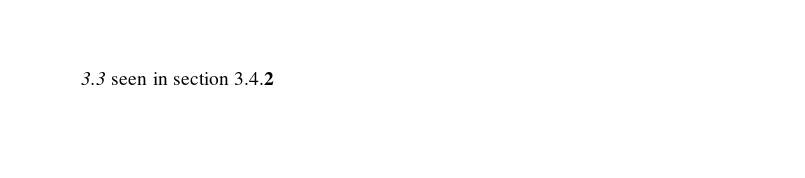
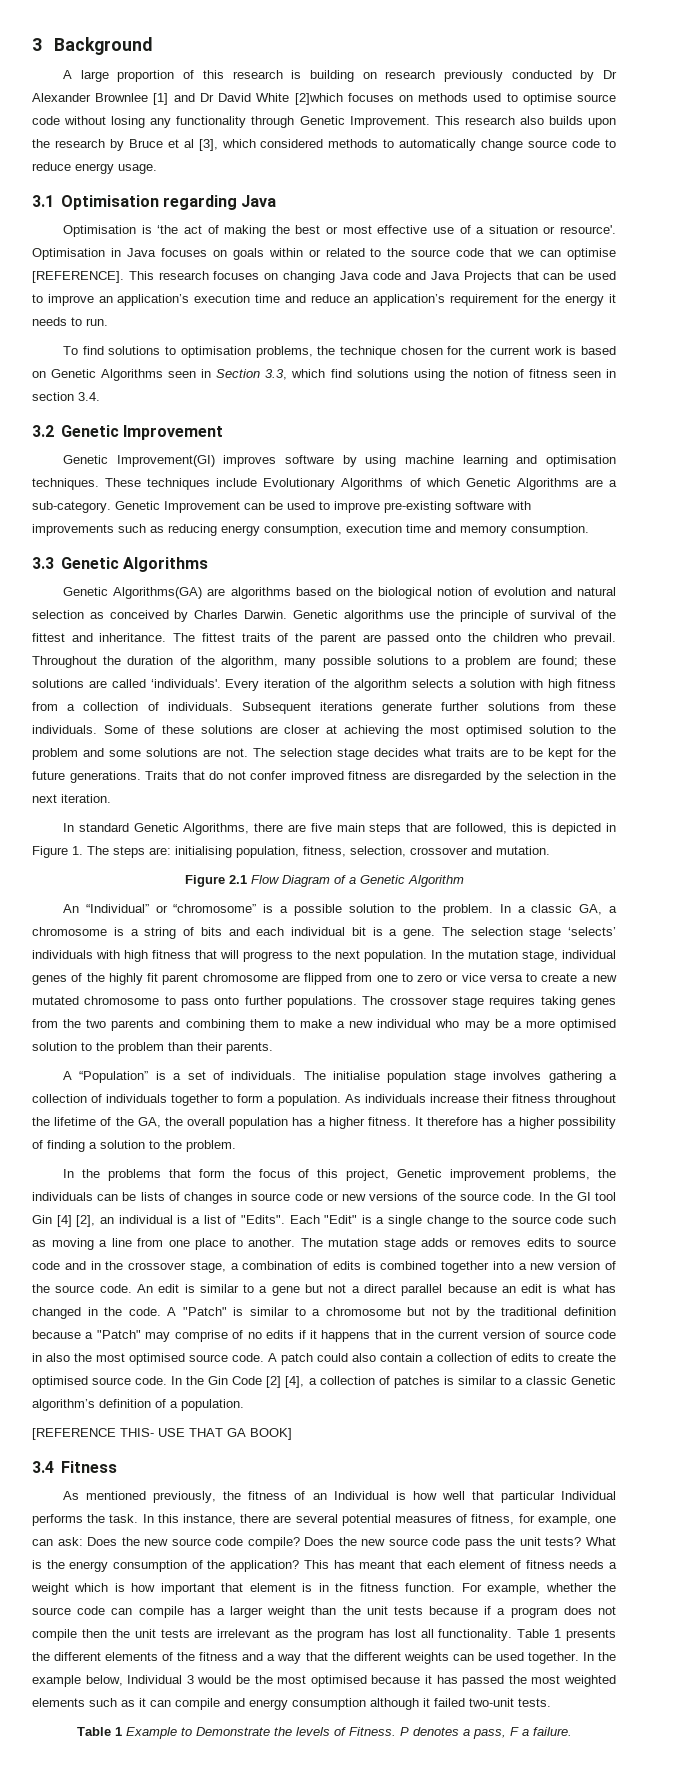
- 3.3 seen in section 3.4.2
+ 3 Background
+ A large proportion of this research is building on research previously conducted by Dr Alexander Brownlee [1] and Dr David White [2]which focuses on methods used to optimise source code without losing any functionality through Genetic Improvement. This research also builds upon the research by Bruce et al [3], which considered methods to automatically change source code to reduce energy usage.
+ 3.1 Optimisation regarding Java
+ Optimisation is ‘the act of making the best or most effective use of a situation or resource'. Optimisation in Java focuses on goals within or related to the source code that we can optimise [REFERENCE]. This research focuses on changing Java code and Java Projects that can be used to improve an application’s execution time and reduce an application’s requirement for the energy it needs to run.
+ To find solutions to optimisation problems, the technique chosen for the current work is based on Genetic Algorithms seen in Section 3.3, which find solutions using the notion of fitness seen in section 3.4.
+ 3.2 Genetic Improvement
+ Genetic Improvement(GI) improves software by using machine learning and optimisation techniques. These techniques include Evolutionary Algorithms of which Genetic Algorithms are a sub-category. Genetic Improvement can be used to improve pre-existing software with improvements such as reducing energy consumption, execution time and memory consumption.
+ 3.3 Genetic Algorithms
+ Genetic Algorithms(GA) are algorithms based on the biological notion of evolution and natural selection as conceived by Charles Darwin. Genetic algorithms use the principle of survival of the fittest and inheritance. The fittest traits of the parent are passed onto the children who prevail. Throughout the duration of the algorithm, many possible solutions to a problem are found; these solutions are called ‘individuals'. Every iteration of the algorithm selects a solution with high fitness from a collection of individuals. Subsequent iterations generate further solutions from these individuals. Some of these solutions are closer at achieving the most optimised solution to the problem and some solutions are not. The selection stage decides what traits are to be kept for the future generations. Traits that do not confer improved fitness are disregarded by the selection in the next iteration.
+ In standard Genetic Algorithms, there are five main steps that are followed, this is depicted in Figure 1. The steps are: initialising population, fitness, selection, crossover and mutation.
+ Figure 2.1 Flow Diagram of a Genetic Algorithm
+ An “Individual” or “chromosome” is a possible solution to the problem. In a classic GA, a chromosome is a string of bits and each individual bit is a gene. The selection stage ‘selects’ individuals with high fitness that will progress to the next population. In the mutation stage, individual genes of the highly fit parent chromosome are flipped from one to zero or vice versa to create a new mutated chromosome to pass onto further populations. The crossover stage requires taking genes from the two parents and combining them to make a new individual who may be a more optimised solution to the problem than their parents.
+ A “Population” is a set of individuals. The initialise population stage involves gathering a collection of individuals together to form a population. As individuals increase their fitness throughout the lifetime of the GA, the overall population has a higher fitness. It therefore has a higher possibility of finding a solution to the problem.
+ In the problems that form the focus of this project, Genetic improvement problems, the individuals can be lists of changes in source code or new versions of the source code. In the GI tool Gin [4] [2], an individual is a list of "Edits". Each "Edit" is a single change to the source code such as moving a line from one place to another. The mutation stage adds or removes edits to source code and in the crossover stage, a combination of edits is combined together into a new version of the source code. An edit is similar to a gene but not a direct parallel because an edit is what has changed in the code. A "Patch" is similar to a chromosome but not by the traditional definition because a "Patch" may comprise of no edits if it happens that in the current version of source code in also the most optimised source code. A patch could also contain a collection of edits to create the optimised source code. In the Gin Code [2] [4], a collection of patches is similar to a classic Genetic algorithm’s definition of a population.
+ [REFERENCE THIS- USE THAT GA BOOK]
+ 3.4 Fitness
+ As mentioned previously, the fitness of an Individual is how well that particular Individual performs the task. In this instance, there are several potential measures of fitness, for example, one can ask: Does the new source code compile? Does the new source code pass the unit tests? What is the energy consumption of the application? This has meant that each element of fitness needs a weight which is how important that element is in the fitness function. For example, whether the source code can compile has a larger weight than the unit tests because if a program does not compile then the unit tests are irrelevant as the program has lost all functionality. Table 1 presents the different elements of the fitness and a way that the different weights can be used together. In the example below, Individual 3 would be the most optimised because it has passed the most weighted elements such as it can compile and energy consumption although it failed two-unit tests.
+ Table 1 Example to Demonstrate the levels of Fitness. P denotes a pass, F a failure.

